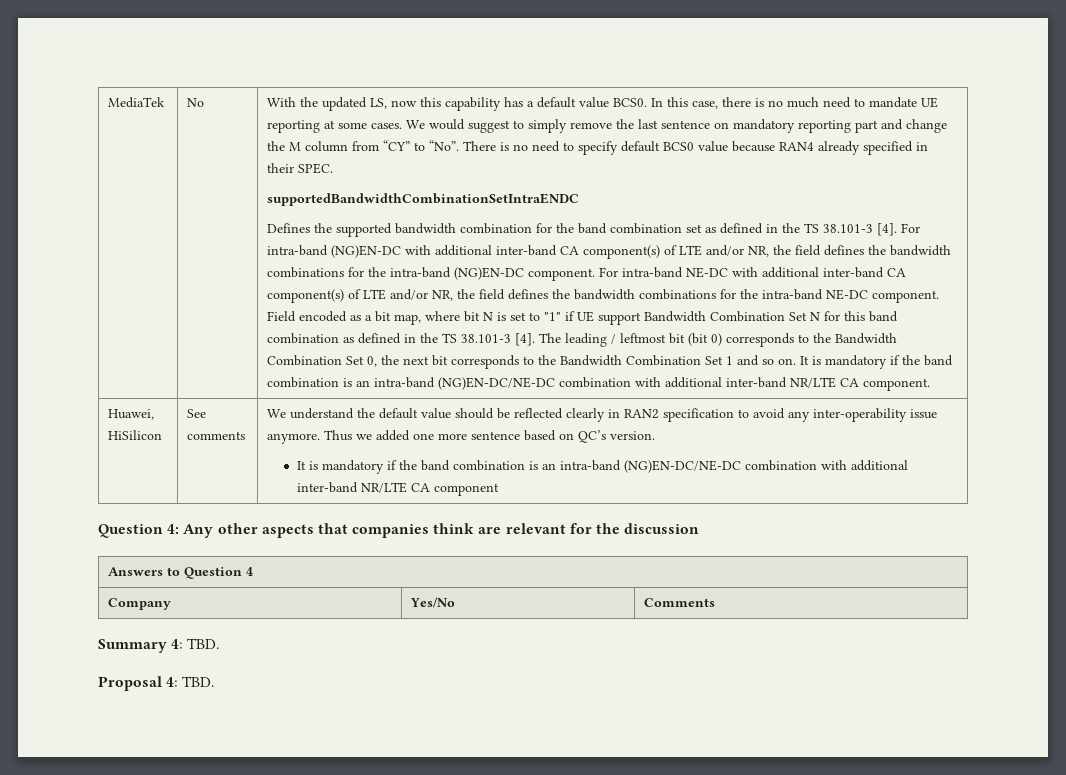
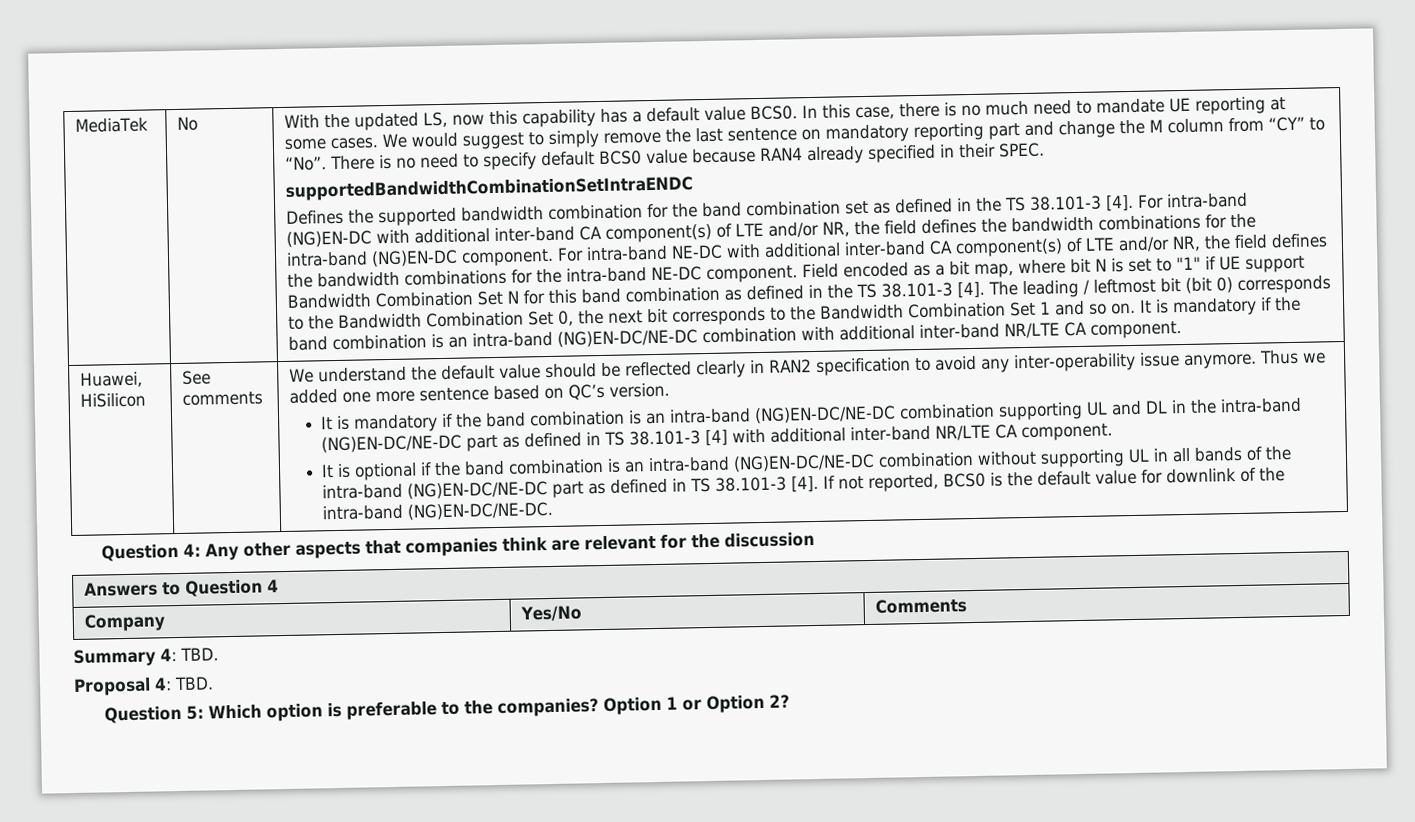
- It is mandatory if the band combination is an intra-band (NG)EN-DC/NE-DC combination with additional inter-band NR/LTE CA component
+ It is mandatory if the band combination is an intra-band (NG)EN-DC/NE-DC combination supporting UL and DL in the intra-band (NG)EN-DC/NE-DC part as defined in TS 38.101-3 [4] with additional inter-band NR/LTE CA component.
+ It is optional if the band combination is an intra-band (NG)EN-DC/NE-DC combination without supporting UL in all bands of the intra-band (NG)EN-DC/NE-DC part as defined in TS 38.101-3 [4]. If not reported, BCS0 is the default value for downlink of the intra-band (NG)EN-DC/NE-DC.
+ Question 5: Which option is preferable to the companies? Option 1 or Option 2?

